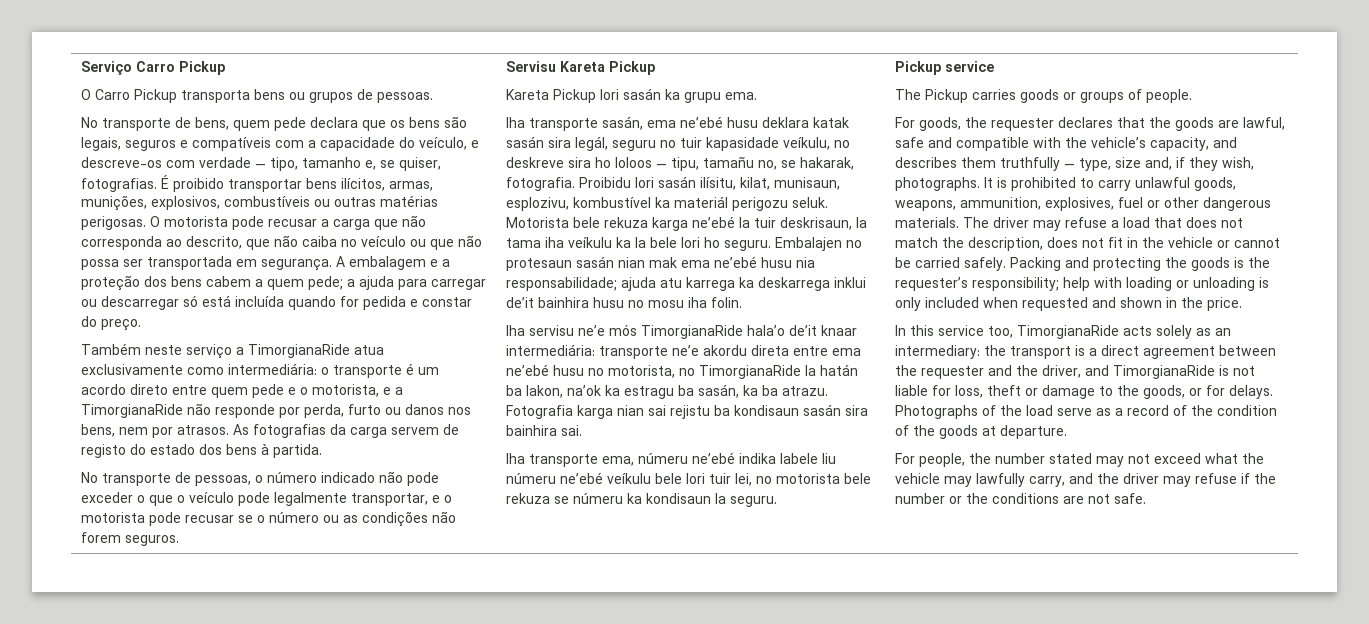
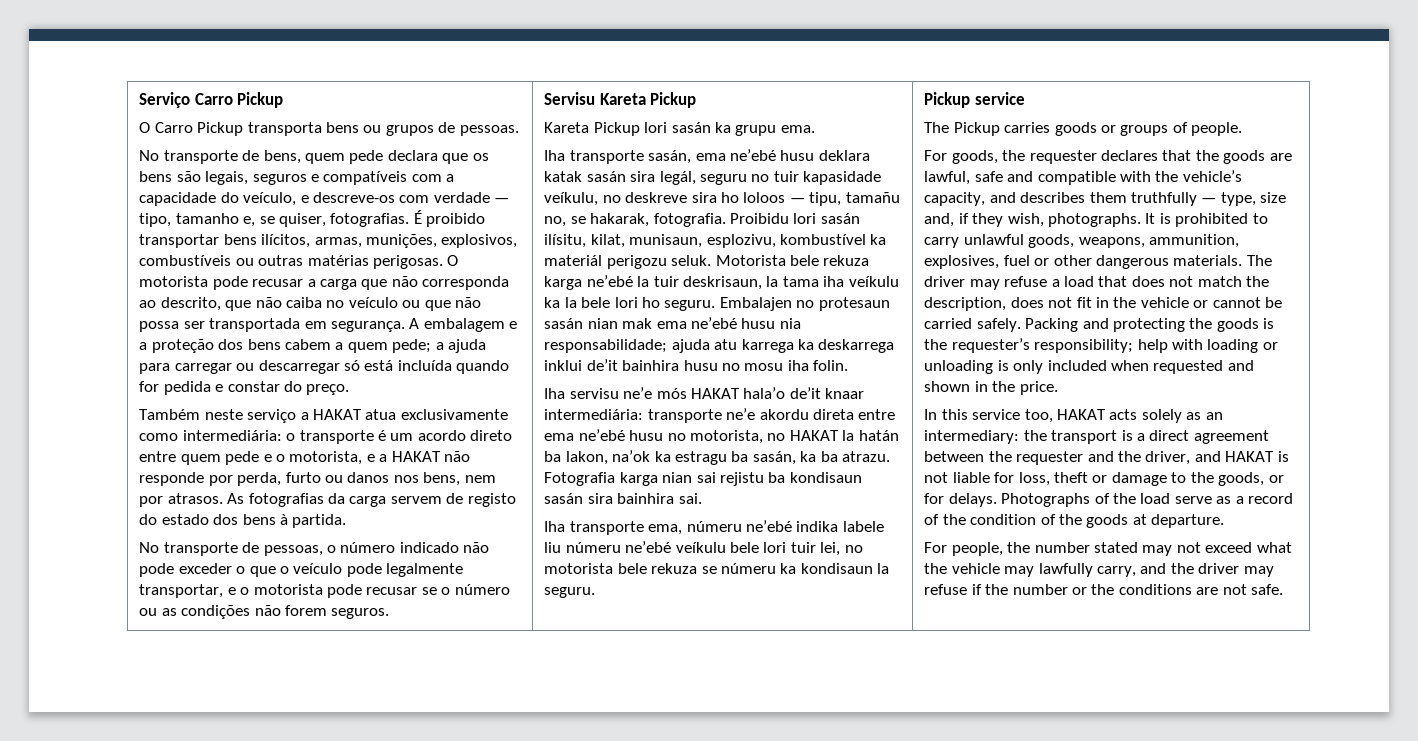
- Também neste serviço a TimorgianaRide atua exclusivamente como intermediária: o transporte é um acordo direto entre quem pede e o motorista, e a TimorgianaRide não responde por perda, furto ou danos nos bens, nem por atrasos.
+ Também neste serviço a HAKAT atua exclusivamente como intermediária: o transporte é um acordo direto entre quem pede e o motorista, e a HAKAT não responde por perda, furto ou danos nos bens, nem por atrasos.
- Iha servisu ne’e mós TimorgianaRide hala’o de’it knaar intermediária: transporte ne’e akordu direta entre ema ne’ebé husu no motorista, no TimorgianaRide la hatán ba lakon, na’ok ka estragu ba sasán, ka ba atrazu.
+ Iha servisu ne’e mós HAKAT hala’o de’it knaar intermediária: transporte ne’e akordu direta entre ema ne’ebé husu no motorista, no HAKAT la hatán ba lakon, na’ok ka estragu ba sasán, ka ba atrazu.
- In this service too, TimorgianaRide acts solely as an intermediary: the transport is a direct agreement between the requester and the driver, and TimorgianaRide is not liable for loss, theft or damage to the goods, or for delays.
+ In this service too, HAKAT acts solely as an intermediary: the transport is a direct agreement between the requester and the driver, and HAKAT is not liable for loss, theft or damage to the goods, or for delays.

